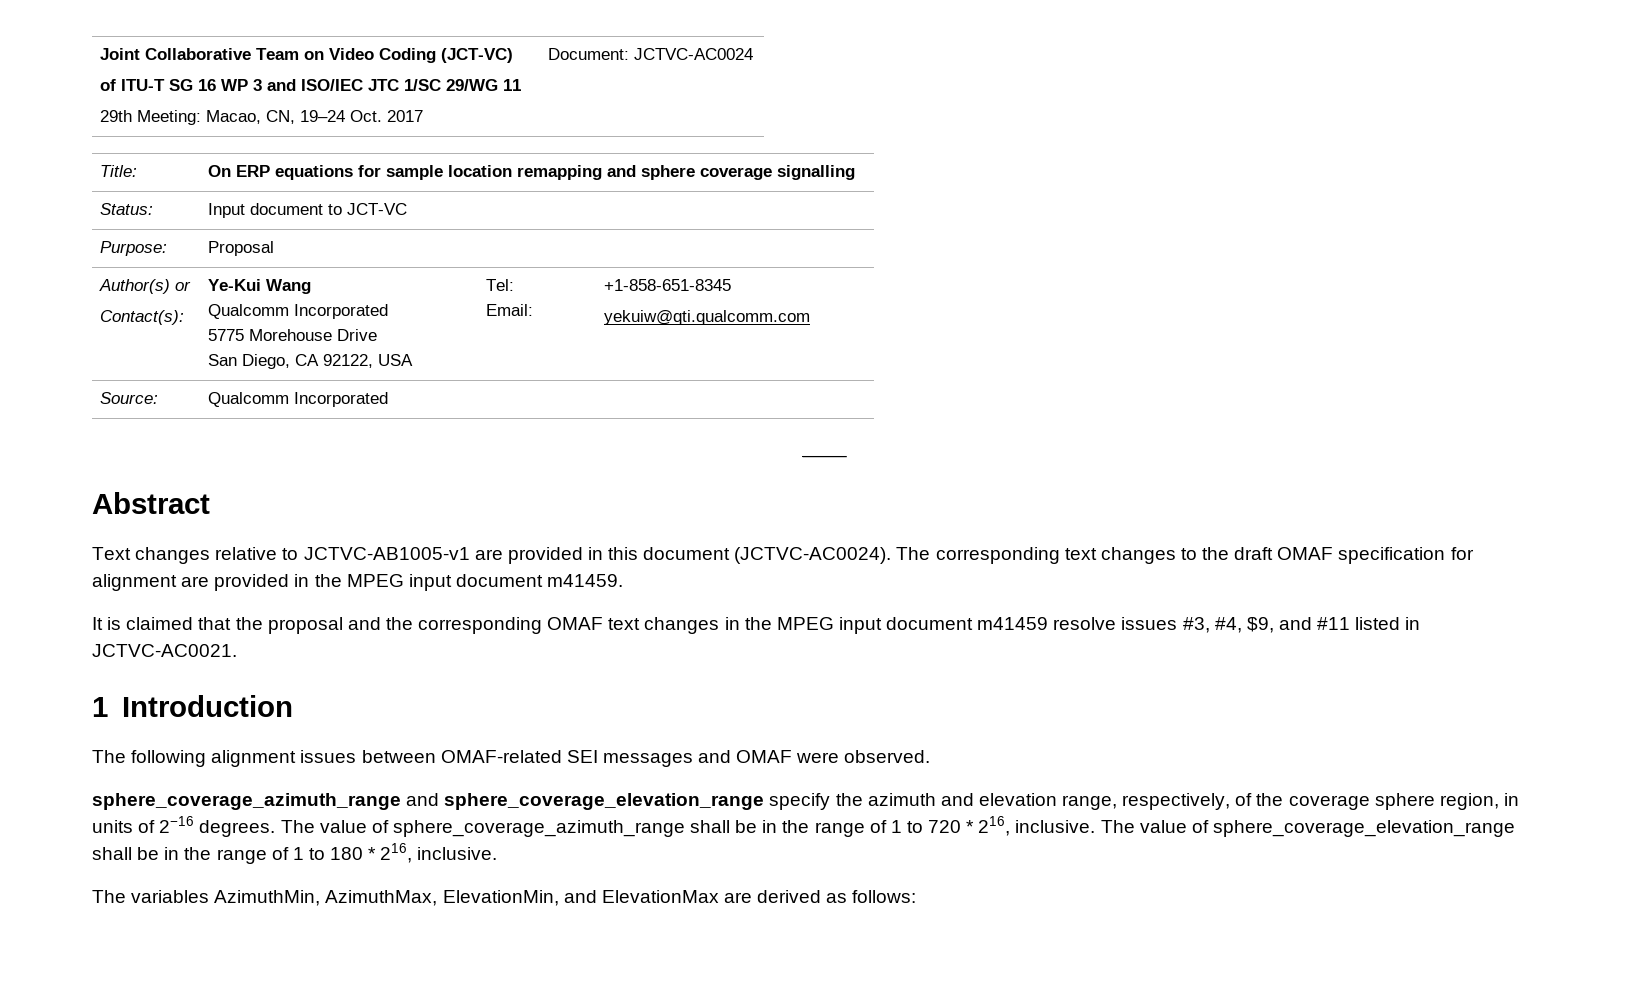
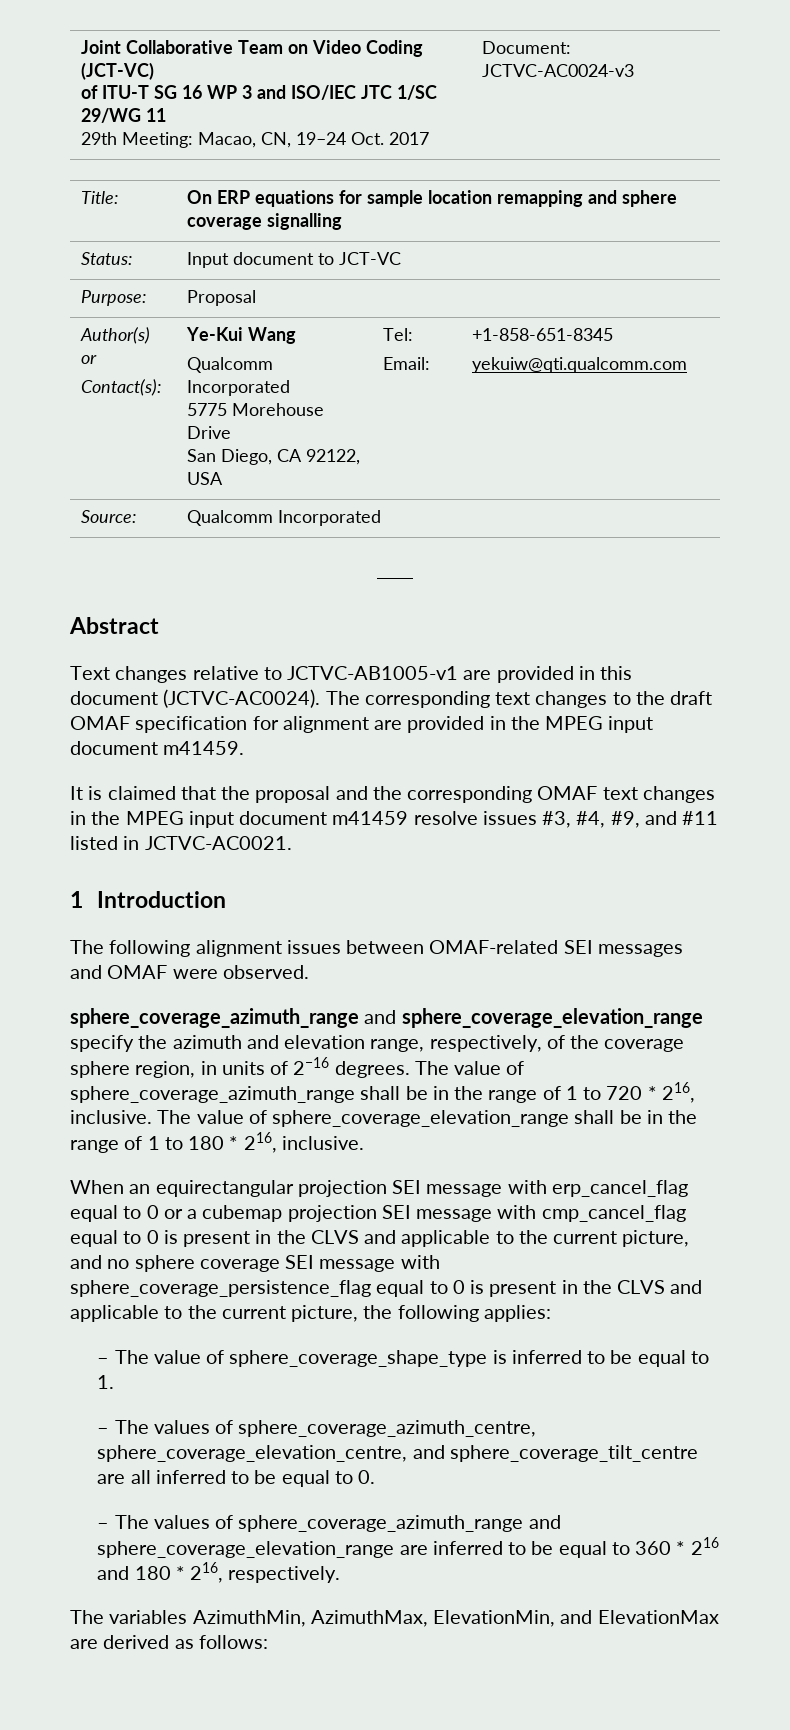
  Joint Collaborative Team on Video Coding (JCT-VC)
  of ITU-T SG 16 WP 3 and ISO/IEC JTC 1/SC 29/WG 11
- 29th Meeting: Macao, CN, 19–24 Oct. 2017 | Document: JCTVC-AC0024
+ 29th Meeting: Macao, CN, 19–24 Oct. 2017 | Document: JCTVC-AC0024-v3
- It is claimed that the proposal and the corresponding OMAF text changes in the MPEG input document m41459 resolve issues #3, #4, $9, and #11 listed in JCTVC-AC0021.
+ It is claimed that the proposal and the corresponding OMAF text changes in the MPEG input document m41459 resolve issues #3, #4, #9, and #11 listed in JCTVC-AC0021.
+ When an equirectangular projection SEI message with erp_cancel_flag equal to 0 or a cubemap projection SEI message with cmp_cancel_flag equal to 0 is present in the CLVS and applicable to the current picture, and no sphere coverage SEI message with sphere_coverage_persistence_flag equal to 0 is present in the CLVS and applicable to the current picture, the following applies:
+ – The value of sphere_coverage_shape_type is inferred to be equal to 1.
+ – The values of sphere_coverage_azimuth_centre, sphere_coverage_elevation_centre, and sphere_coverage_tilt_centre are all inferred to be equal to 0.
+ – The values of sphere_coverage_azimuth_range and sphere_coverage_elevation_range are inferred to be equal to 360 * 216 and 180 * 216, respectively.

